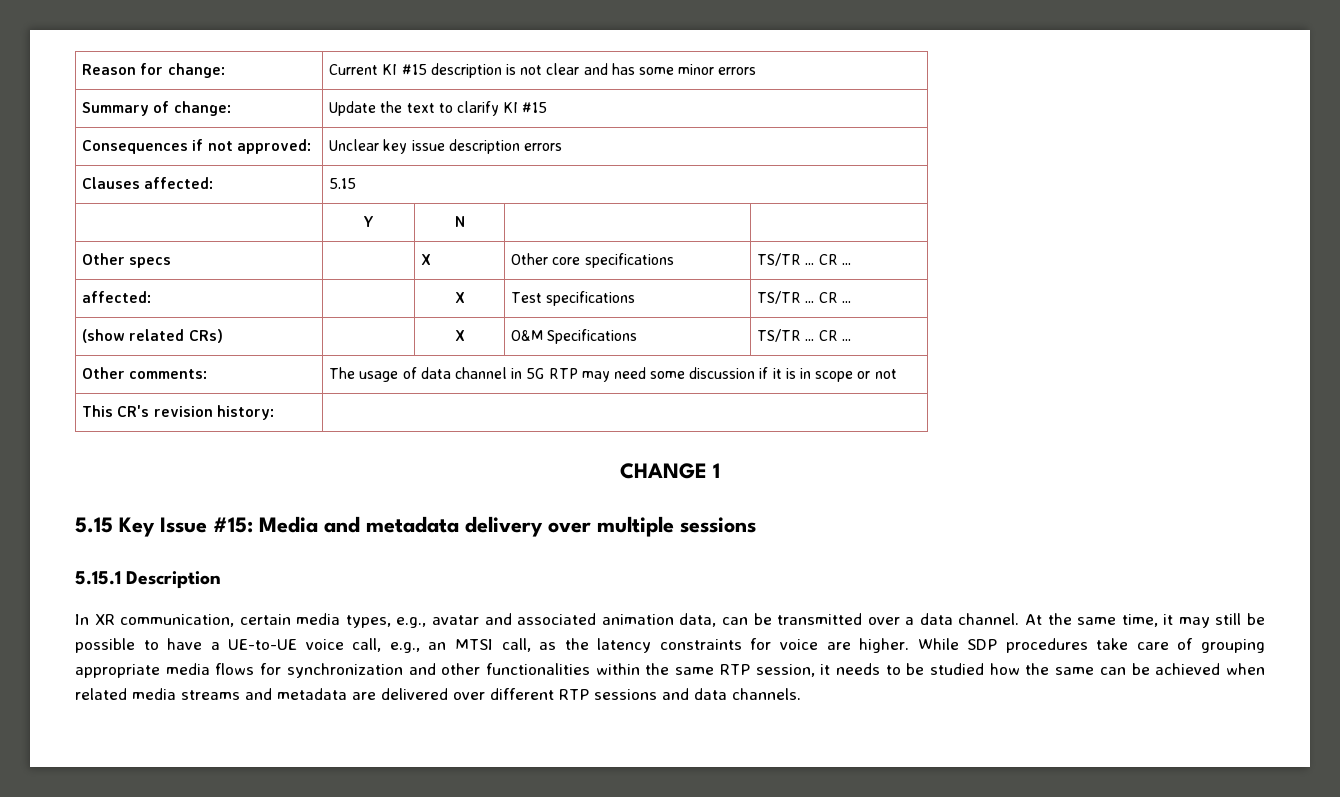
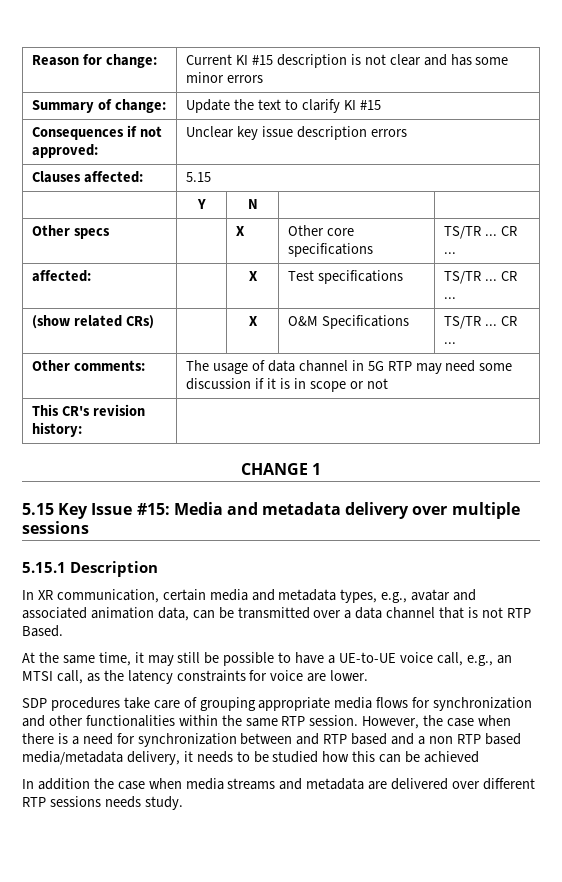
- In XR communication, certain media types, e.g., avatar and associated animation data, can be transmitted over a data channel. At the same time, it may still be possible to have a UE-to-UE voice call, e.g., an MTSI call, as the latency constraints for voice are higher. While SDP procedures take care of grouping appropriate media flows for synchronization and other functionalities within the same RTP session, it needs to be studied how the same can be achieved when related media streams and metadata are delivered over different RTP sessions and data channels.
+ In XR communication, certain media and metadata types, e.g., avatar and associated animation data, can be transmitted over a data channel that is not RTP Based.
+ At the same time, it may still be possible to have a UE-to-UE voice call, e.g., an MTSI call, as the latency constraints for voice are lower.
+ SDP procedures take care of grouping appropriate media flows for synchronization and other functionalities within the same RTP session. However, the case when there is a need for synchronization between and RTP based and a non RTP based media/metadata delivery, it needs to be studied how this can be achieved
+ In addition the case when media streams and metadata are delivered over different RTP sessions needs study.

